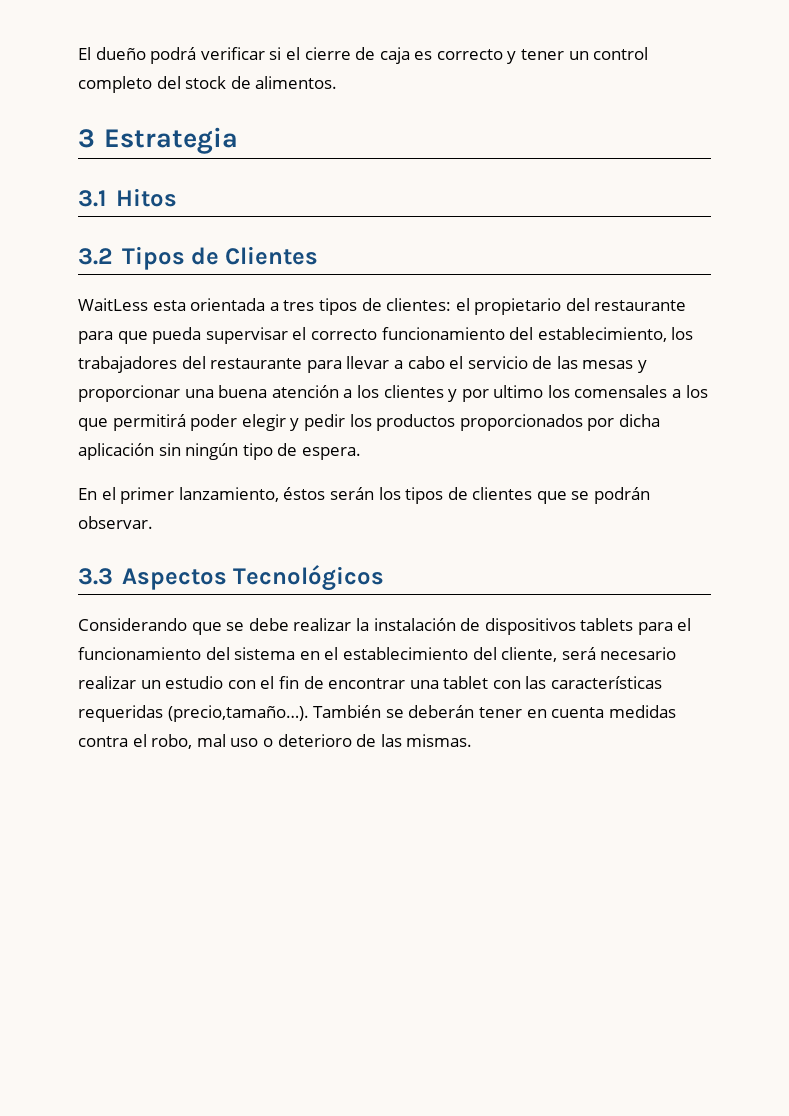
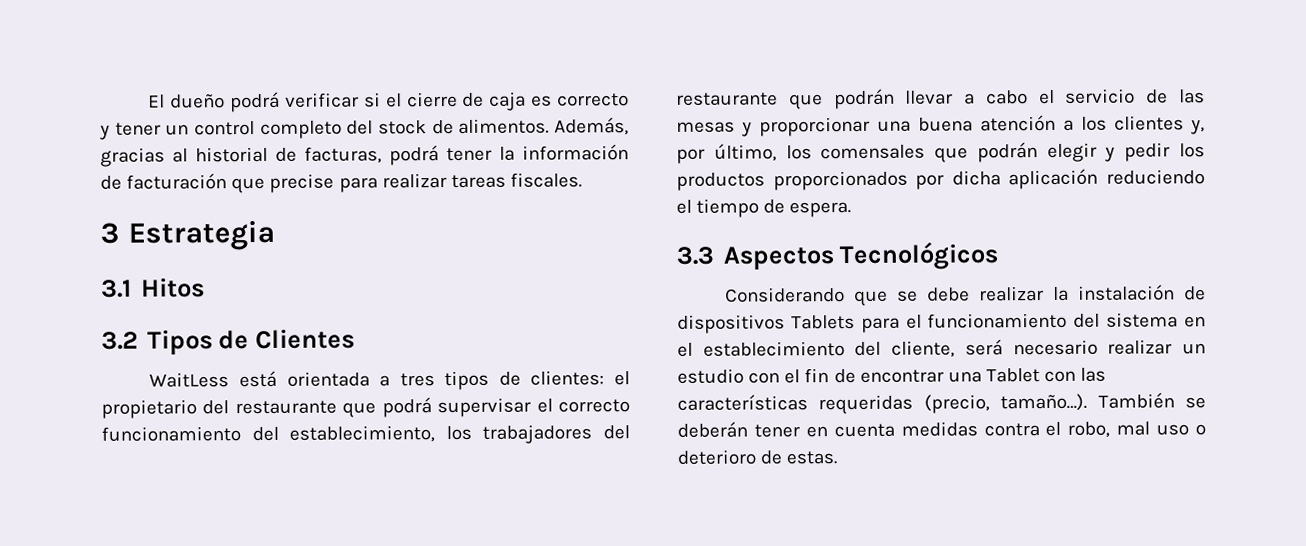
+ Además, gracias al historial de facturas, podrá tener la información de facturación que precise para realizar tareas fiscales.
- WaitLess esta orientada a tres tipos de clientes: el propietario del restaurante para que pueda supervisar el correcto funcionamiento del establecimiento, los trabajadores del restaurante para llevar a cabo el servicio de las mesas y proporcionar una buena atención a los clientes y por ultimo los comensales a los que permitirá poder elegir y pedir los productos proporcionados por dicha aplicación sin ningún tipo de espera.
+ WaitLess está orientada a tres tipos de clientes: el propietario del restaurante que podrá supervisar el correcto funcionamiento del establecimiento, los trabajadores del restaurante que podrán llevar a cabo el servicio de las mesas y proporcionar una buena atención a los clientes y, por último, los comensales que podrán elegir y pedir los productos proporcionados por dicha aplicación reduciendo el tiempo de espera.
- En el primer lanzamiento, éstos serán los tipos de clientes que se podrán observar.
- Considerando que se debe realizar la instalación de dispositivos tablets para el funcionamiento del sistema en el establecimiento del cliente, será necesario realizar un estudio con el fin de encontrar una tablet con las características requeridas (precio,tamaño…).
+ Considerando que se debe realizar la instalación de dispositivos Tablets para el funcionamiento del sistema en el establecimiento del cliente, será necesario realizar un estudio con el fin de encontrar una Tablet con las características requeridas (precio, tamaño…).
- También se deberán tener en cuenta medidas contra el robo, mal uso o deterioro de las mismas.
+ También se deberán tener en cuenta medidas contra el robo, mal uso o deterioro de estas.

